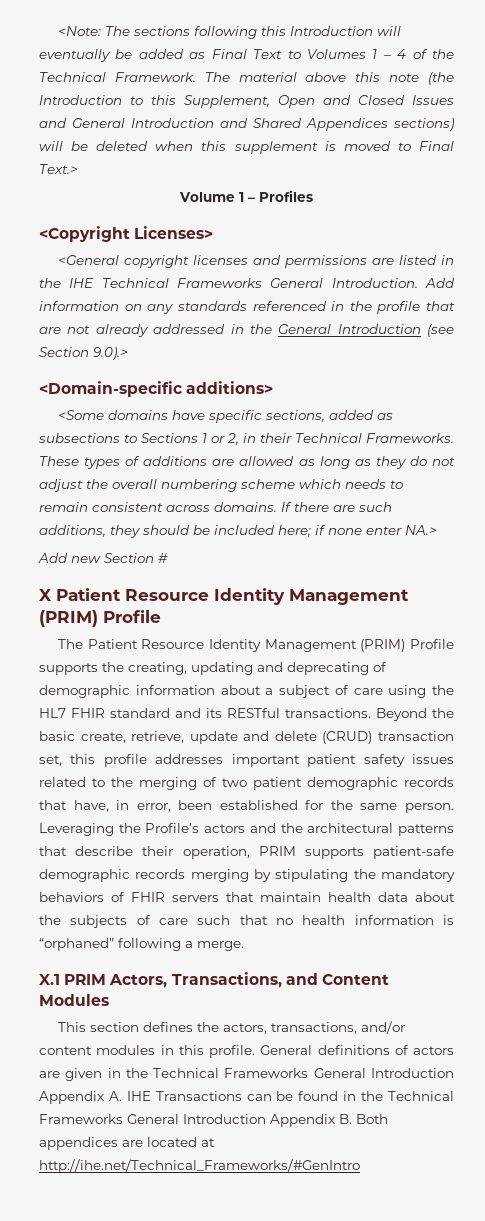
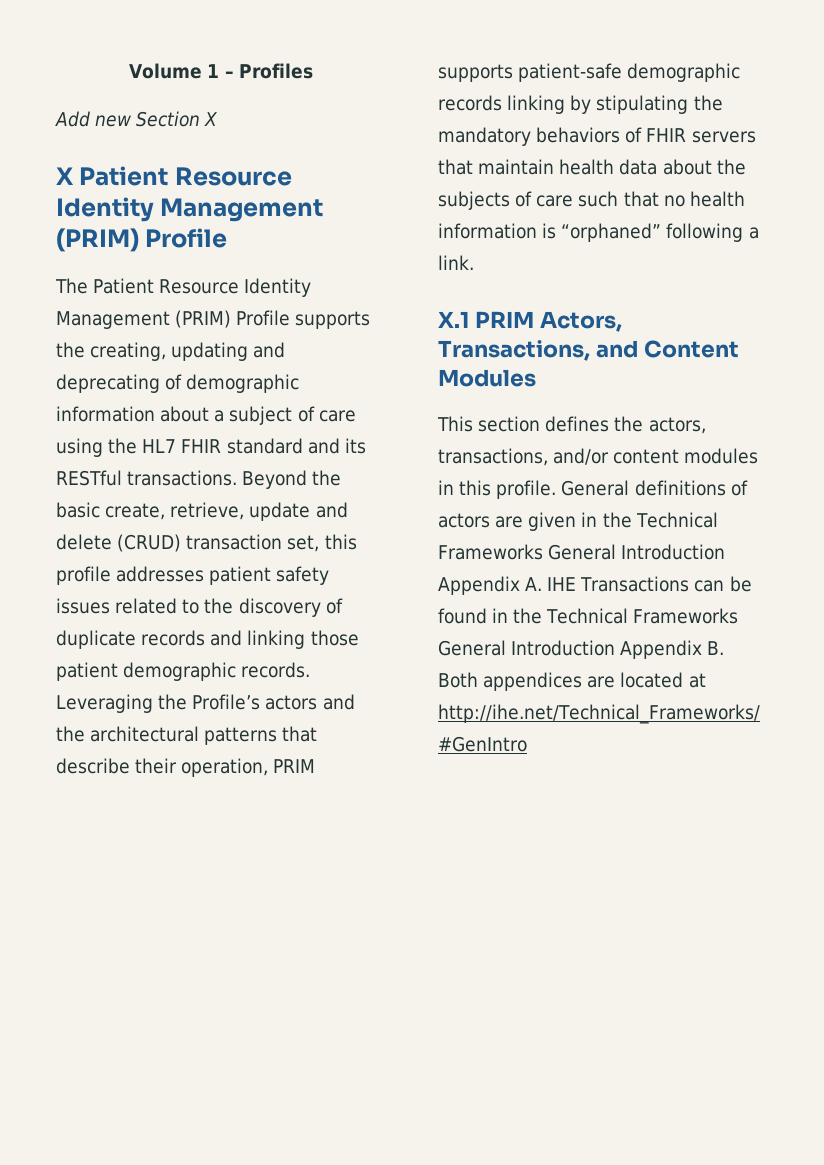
- <Note: The sections following this Introduction will eventually be added as Final Text to Volumes 1 – 4 of the Technical Framework. The material above this note (the Introduction to this Supplement, Open and Closed Issues and General Introduction and Shared Appendices sections) will be deleted when this supplement is moved to Final Text.>
  Volume 1 – Profiles
- <Copyright Licenses>
- <General copyright licenses and permissions are listed in the IHE Technical Frameworks General Introduction. Add information on any standards referenced in the profile that are not already addressed in the General Introduction (see Section 9.0).>
- <Domain-specific additions>
- <Some domains have specific sections, added as subsections to Sections 1 or 2, in their Technical Frameworks. These types of additions are allowed as long as they do not adjust the overall numbering scheme which needs to remain consistent across domains. If there are such additions, they should be included here; if none enter NA.>
- Add new Section #
+ Add new Section X
- Beyond the basic create, retrieve, update and delete (CRUD) transaction set, this profile addresses important patient safety issues related to the merging of two patient demographic records that have, in error, been established for the same person.
+ Beyond the basic create, retrieve, update and delete (CRUD) transaction set, this profile addresses patient safety issues related to the discovery of duplicate records and linking those patient demographic records.
- Leveraging the Profile’s actors and the architectural patterns that describe their operation, PRIM supports patient-safe demographic records merging by stipulating the mandatory behaviors of FHIR servers that maintain health data about the subjects of care such that no health information is “orphaned” following a merge.
+ Leveraging the Profile’s actors and the architectural patterns that describe their operation, PRIM supports patient-safe demographic records linking by stipulating the mandatory behaviors of FHIR servers that maintain health data about the subjects of care such that no health information is “orphaned” following a link.

